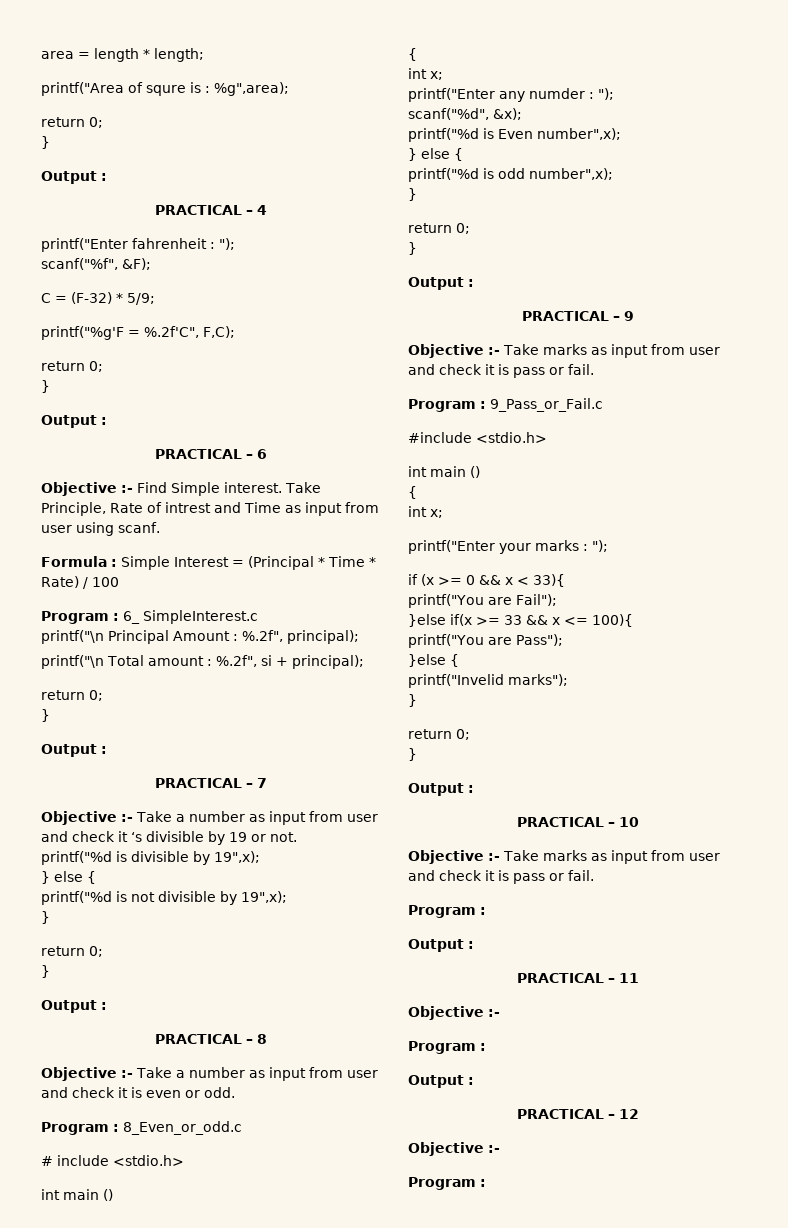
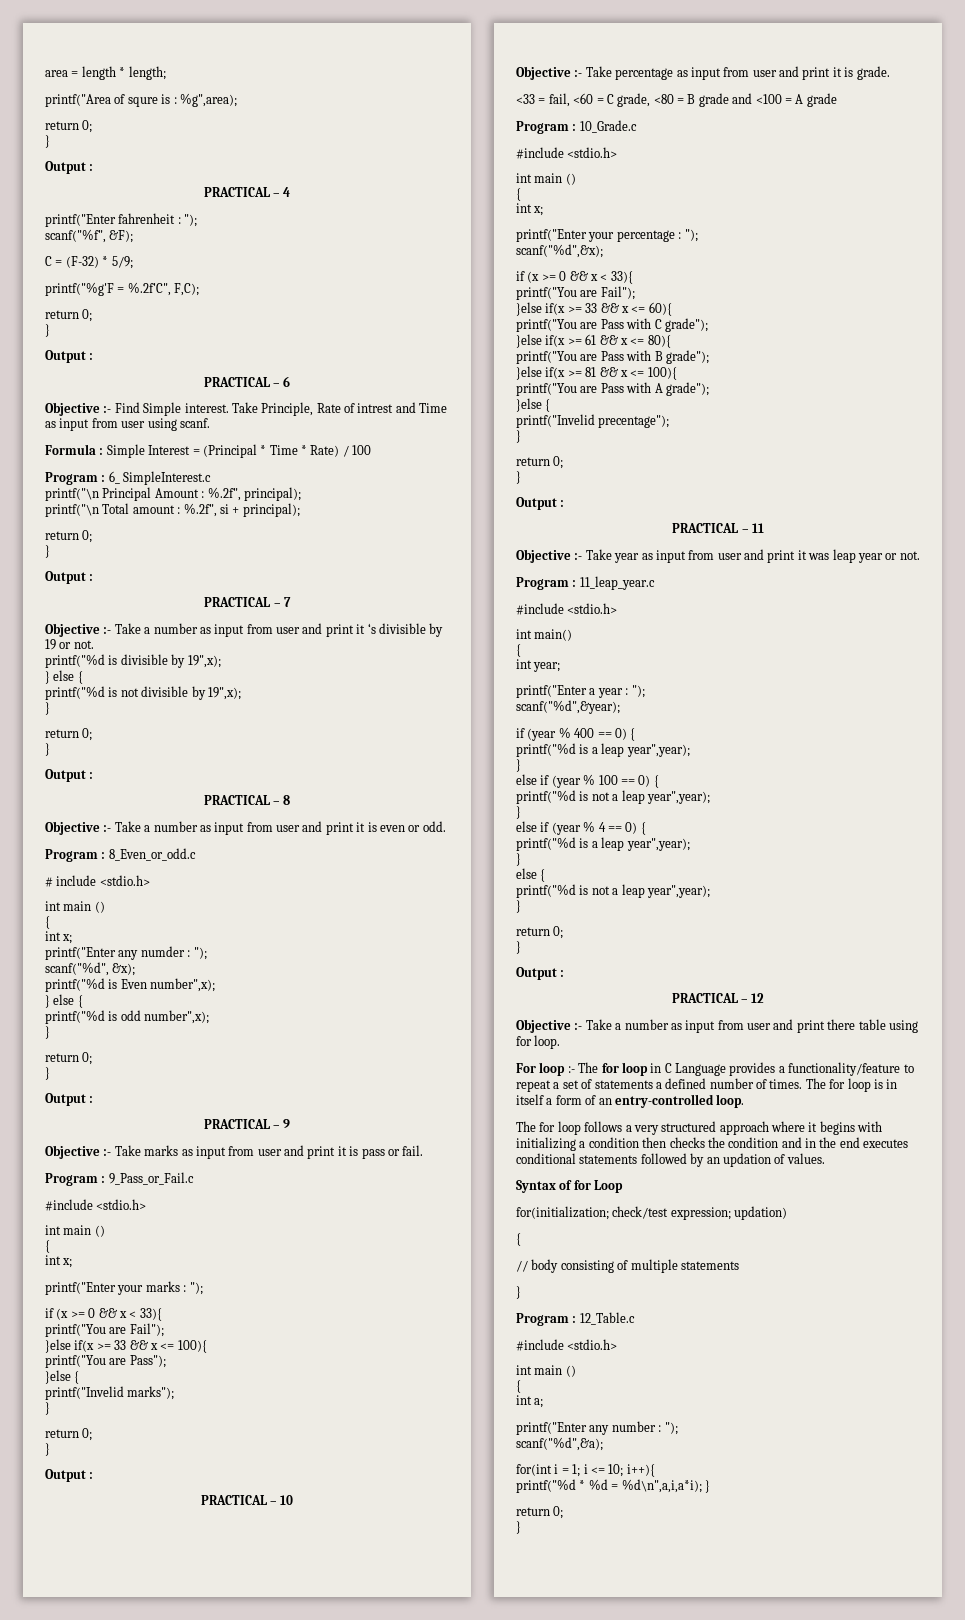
- Objective :- Take a number as input from user and check it ‘s divisible by 19 or not.
+ Objective :- Take a number as input from user and print it ‘s divisible by 19 or not.
- Objective :- Take a number as input from user and check it is even or odd.
+ Objective :- Take a number as input from user and print it is even or odd.
  PRACTICAL – 9
- Objective :- Take marks as input from user and check it is pass or fail.
+ Objective :- Take marks as input from user and print it is pass or fail.
  PRACTICAL – 10
- Objective :- Take marks as input from user and check it is pass or fail.
- Program :
+ Objective :- Take percentage as input from user and print it is grade.
+ <33 = fail, <60 = C grade, <80 = B grade and <100 = A grade
+ Program : 10_Grade.c
+ #include <stdio.h>
+ int main ()
+ {
+ int x;
+ printf("Enter your percentage : ");
+ scanf("%d",&x);
+ if (x >= 0 && x < 33){
+ printf("You are Fail");
+ }else if(x >= 33 && x <= 60){
+ printf("You are Pass with C grade");
+ }else if(x >= 61 && x <= 80){
+ printf("You are Pass with B grade");
+ }else if(x >= 81 && x <= 100){
+ printf("You are Pass with A grade");
+ }else {
+ printf("Invelid precentage");
+ }
+ return 0;
+ }
  PRACTICAL – 11
- Objective :-
- Program :
+ Objective :- Take year as input from user and print it was leap year or not.
+ Program : 11_leap_year.c
+ #include <stdio.h>
+ int main()
+ {
+ int year;
+ printf("Enter a year : ");
+ scanf("%d",&year);
+ if (year % 400 == 0) {
+ printf("%d is a leap year",year);
+ }
+ else if (year % 100 == 0) {
+ printf("%d is not a leap year",year);
+ }
+ else if (year % 4 == 0) {
+ printf("%d is a leap year",year);
+ }
+ else {
+ printf("%d is not a leap year",year);
+ }
+ return 0;
+ }
  PRACTICAL – 12
- Objective :-
- Program :
+ Objective :- Take a number as input from user and print there table using for loop.
+ For loop :- The for loop in C Language provides a functionality/feature to repeat a set of statements a defined number of times. The for loop is in itself a form of an entry-controlled loop.
+ The for loop follows a very structured approach where it begins with initializing a condition then checks the condition and in the end executes conditional statements followed by an updation of values.
+ Syntax of for Loop
+ for(initialization; check/test expression; updation)
+ {
+ // body consisting of multiple statements
+ }
+ Program : 12_Table.c
+ #include <stdio.h>
+ int main ()
+ {
+ int a;
+ printf("Enter any number : ");
+ scanf("%d",&a);
+ for(int i = 1; i <= 10; i++){
+ printf("%d * %d = %d\n",a,i,a*i); }
+ return 0;
+ }

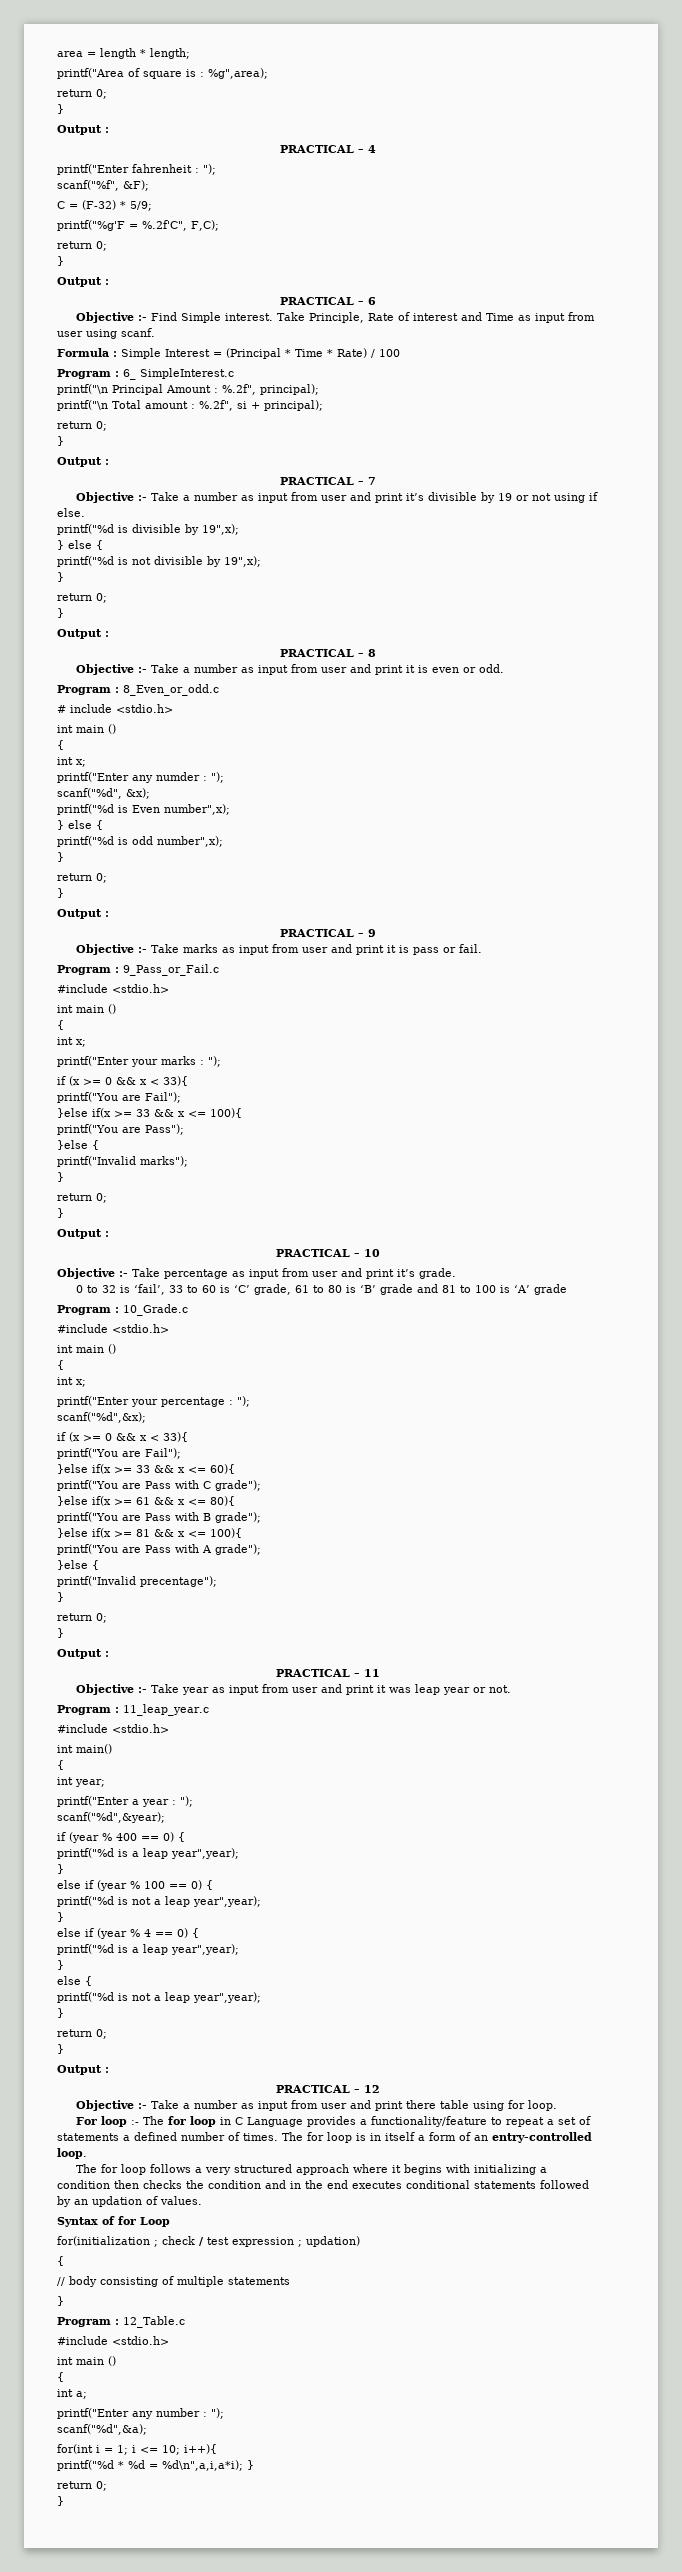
- printf("Area of squre is : %g",area);
+ printf("Area of square is : %g",area);
- Take Principle, Rate of intrest and Time as input from user using scanf.
+ Take Principle, Rate of interest and Time as input from user using scanf.
- Objective :- Take a number as input from user and print it ‘s divisible by 19 or not.
+ Objective :- Take a number as input from user and print it’s divisible by 19 or not using if else.
- printf("Invelid marks");
+ printf("Invalid marks");
- Objective :- Take percentage as input from user and print it is grade.
+ Objective :- Take percentage as input from user and print it’s grade.
- <33 = fail, <60 = C grade, <80 = B grade and <100 = A grade
+ 0 to 32 is ‘fail’, 33 to 60 is ‘C’ grade, 61 to 80 is ‘B’ grade and 81 to 100 is ‘A’ grade
- printf("Invelid precentage");
+ printf("Invalid precentage");
- for(initialization; check/test expression; updation)
+ for(initialization ; check / test expression ; updation)

